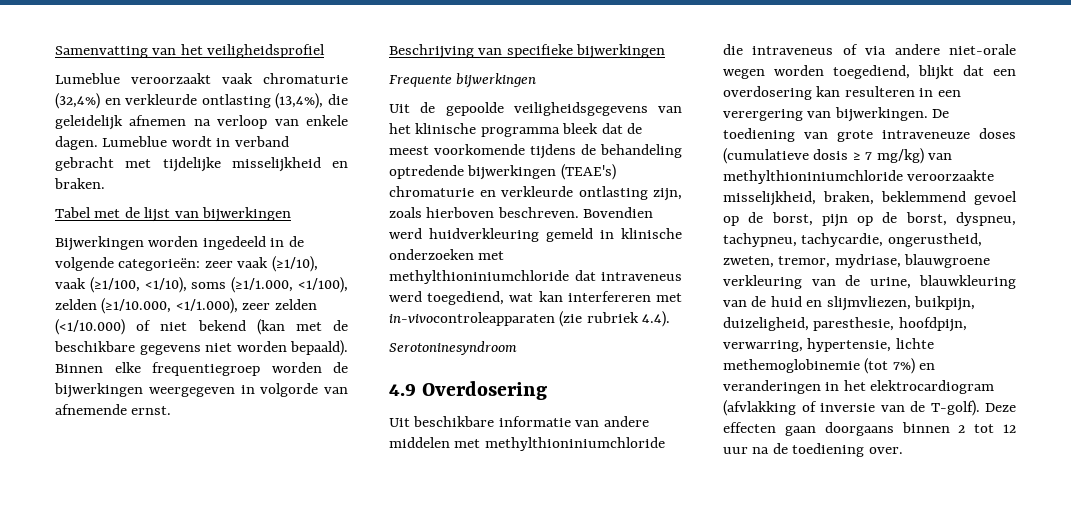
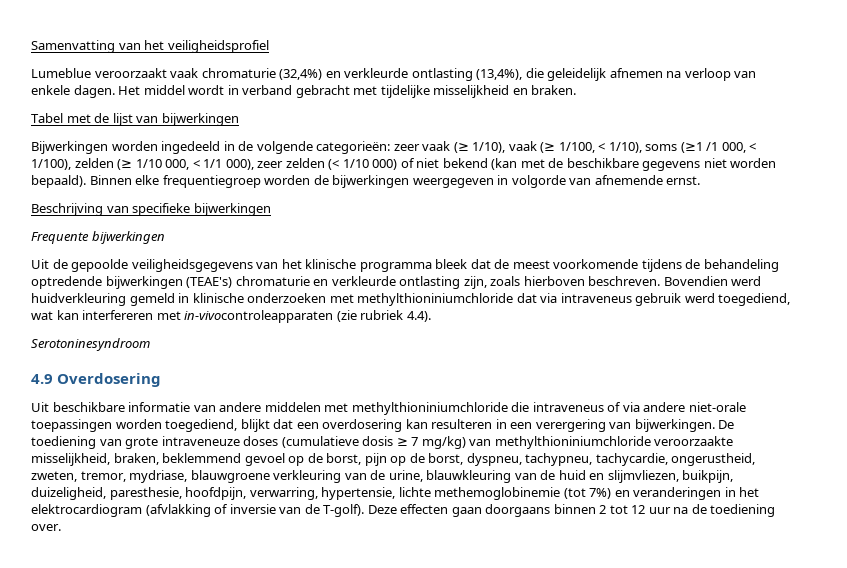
- Lumeblue wordt in verband gebracht met tijdelijke misselijkheid en braken.
+ Het middel wordt in verband gebracht met tijdelijke misselijkheid en braken.
- Bijwerkingen worden ingedeeld in de volgende categorieën: zeer vaak (≥1/10), vaak (≥1/100, <1/10), soms (≥1/1.000, <1/100), zelden (≥1/10.000, <1/1.000), zeer zelden (<1/10.000) of niet bekend (kan met de beschikbare gegevens niet worden bepaald).
+ Bijwerkingen worden ingedeeld in de volgende categorieën: zeer vaak (≥ 1/10), vaak (≥ 1/100, < 1/10), soms (≥1 /1 000, < 1/100), zelden (≥ 1/10 000, < 1/1 000), zeer zelden (< 1/10 000) of niet bekend (kan met de beschikbare gegevens niet worden bepaald).
- Bovendien werd huidverkleuring gemeld in klinische onderzoeken met methylthioniniumchloride dat intraveneus werd toegediend, wat kan interfereren met in-vivocontroleapparaten (zie rubriek 4.4).
+ Bovendien werd huidverkleuring gemeld in klinische onderzoeken met methylthioniniumchloride dat via intraveneus gebruik werd toegediend, wat kan interfereren met in-vivocontroleapparaten (zie rubriek 4.4).
- Uit beschikbare informatie van andere middelen met methylthioniniumchloride die intraveneus of via andere niet-orale wegen worden toegediend, blijkt dat een overdosering kan resulteren in een verergering van bijwerkingen.
+ Uit beschikbare informatie van andere middelen met methylthioniniumchloride die intraveneus of via andere niet-orale toepassingen worden toegediend, blijkt dat een overdosering kan resulteren in een verergering van bijwerkingen.

